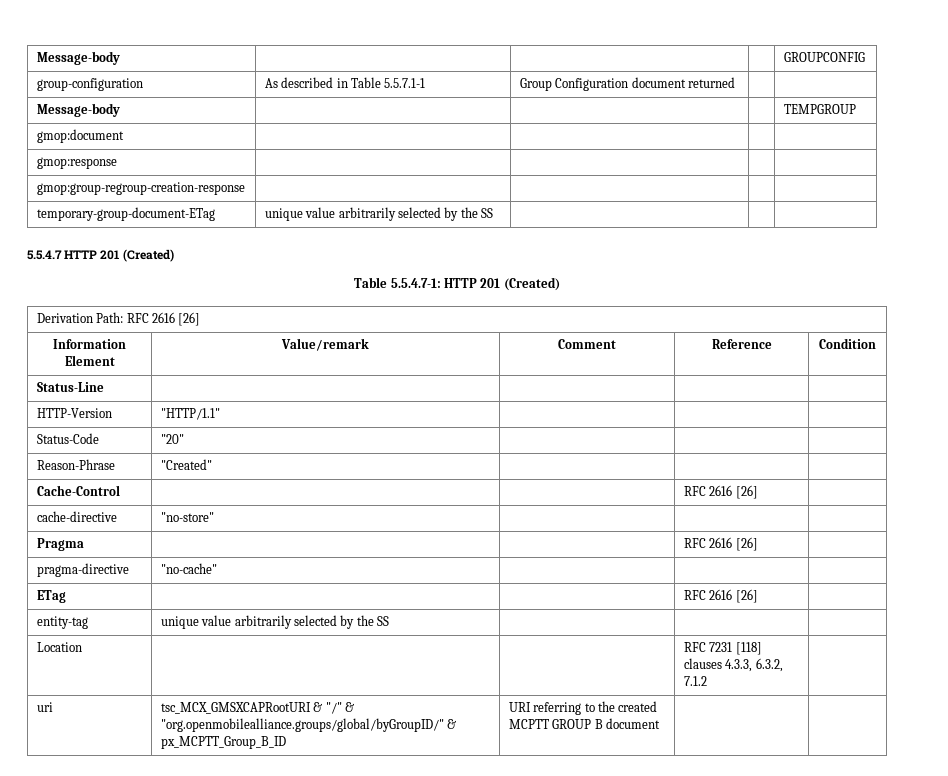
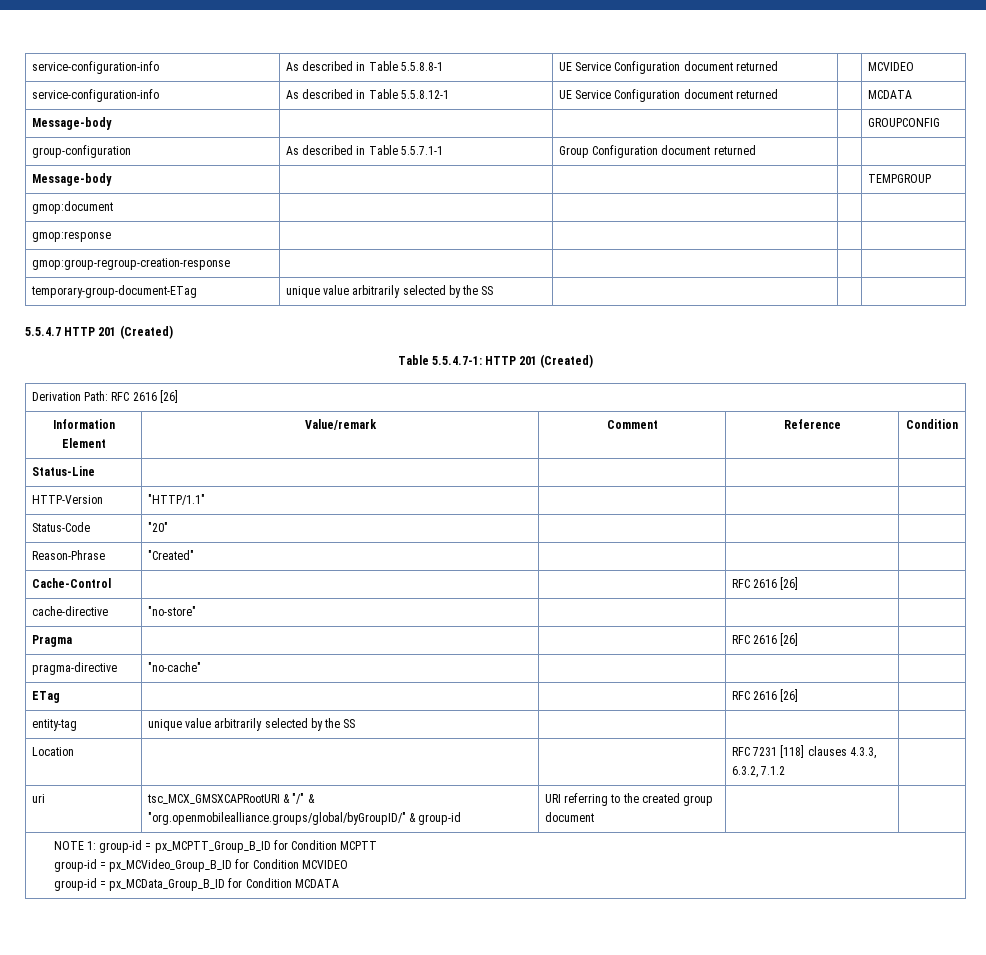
+ service-configuration-info | As described in Table 5.5.8.8-1 | UE Service Configuration document returned | | MCVIDEO
+ service-configuration-info | As described in Table 5.5.8.12-1 | UE Service Configuration document returned | | MCDATA
- uri | tsc_MCX_GMSXCAPRootURI & "/" & "org.openmobilealliance.groups/global/byGroupID/" & px_MCPTT_Group_B_ID | URI referring to the created MCPTT GROUP B document | |
+ uri | tsc_MCX_GMSXCAPRootURI & "/" & "org.openmobilealliance.groups/global/byGroupID/" & group-id | URI referring to the created group document | |
+ NOTE 1: group-id = px_MCPTT_Group_B_ID for Condition MCPTT
+ group-id = px_MCVideo_Group_B_ID for Condition MCVIDEO
+ group-id = px_MCData_Group_B_ID for Condition MCDATA

